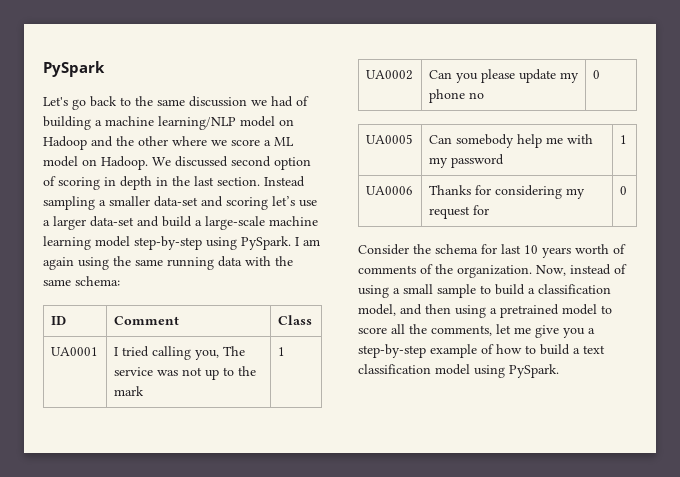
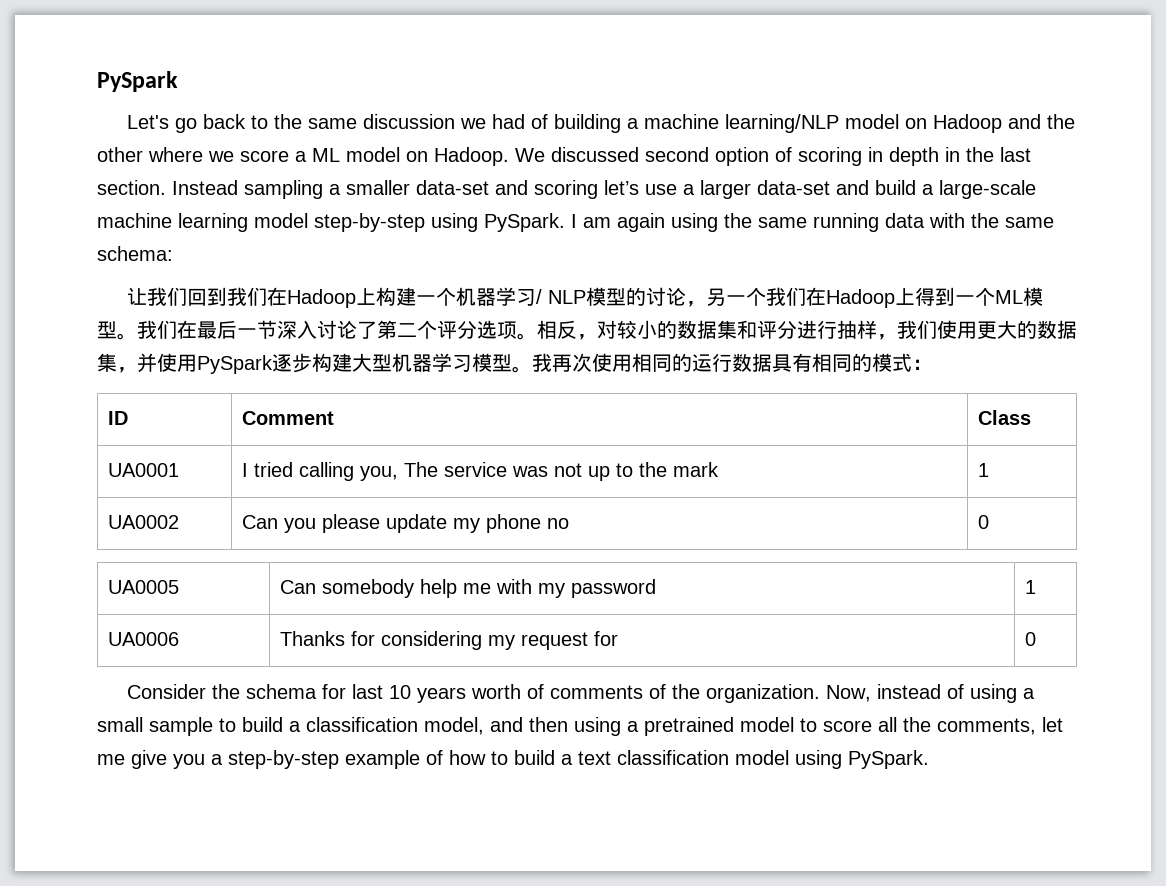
+ 让我们回到我们在Hadoop上构建一个机器学习/ NLP模型的讨论，另一个我们在Hadoop上得到一个ML模型。我们在最后一节深入讨论了第二个评分选项。相反，对较小的数据集和评分进行抽样，我们使用更大的数据集，并使用PySpark逐步构建大型机器学习模型。我再次使用相同的运行数据具有相同的模式：

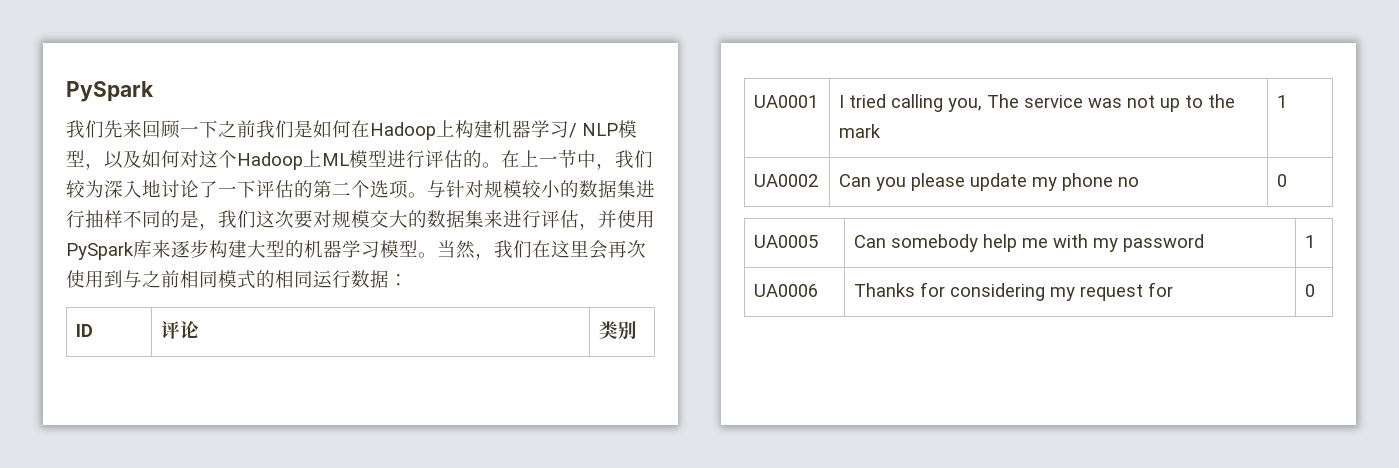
- Let's go back to the same discussion we had of building a machine learning/NLP model on Hadoop and the other where we score a ML model on Hadoop. We discussed second option of scoring in depth in the last section. Instead sampling a smaller data-set and scoring let’s use a larger data-set and build a large-scale machine learning model step-by-step using PySpark. I am again using the same running data with the same schema:
- 让我们回到我们在Hadoop上构建一个机器学习/ NLP模型的讨论，另一个我们在Hadoop上得到一个ML模型。我们在最后一节深入讨论了第二个评分选项。相反，对较小的数据集和评分进行抽样，我们使用更大的数据集，并使用PySpark逐步构建大型机器学习模型。
+ 我们先来回顾一下之前我们是如何在Hadoop上构建机器学习/ NLP模型，以及如何对这个Hadoop上ML模型进行评估的。在上一节中，我们较为深入地讨论了一下评估的第二个选项。与针对规模较小的数据集进行抽样不同的是，我们这次要对规模交大的数据集来进行评估，并使用PySpark库来逐步构建大型的机器学习模型。
- 我再次使用相同的运行数据具有相同的模式：
+ 当然，我们在这里会再次使用到与之前相同模式的相同运行数据：
- ID | Comment | Class
+ ID | 评论 | 类别
- Consider the schema for last 10 years worth of comments of the organization. Now, instead of using a small sample to build a classification model, and then using a pretrained model to score all the comments, let me give you a step-by-step example of how to build a text classification model using PySpark.

